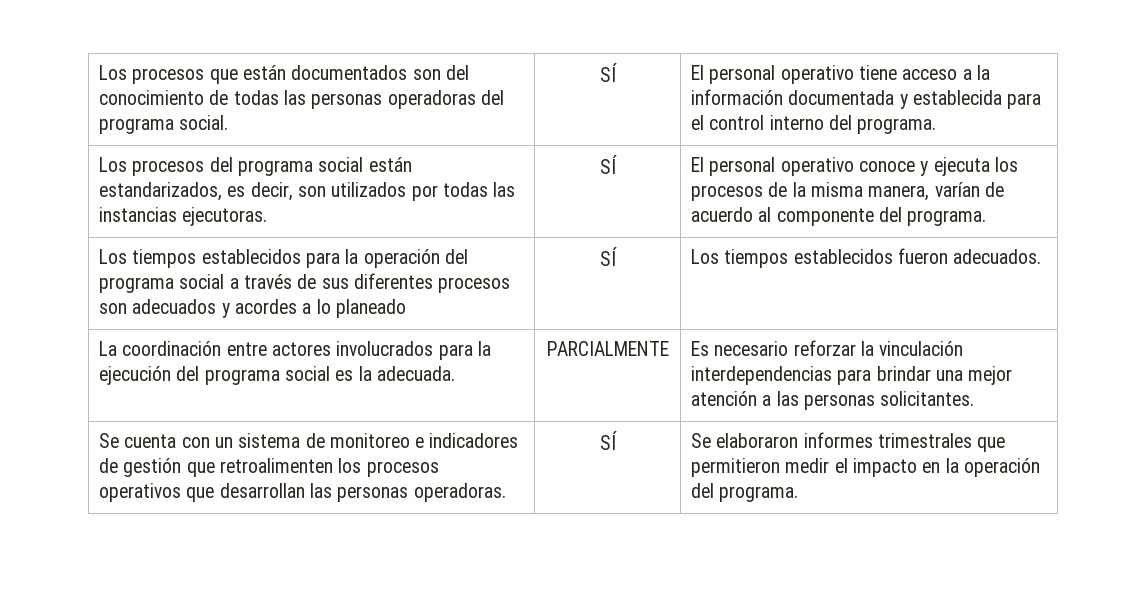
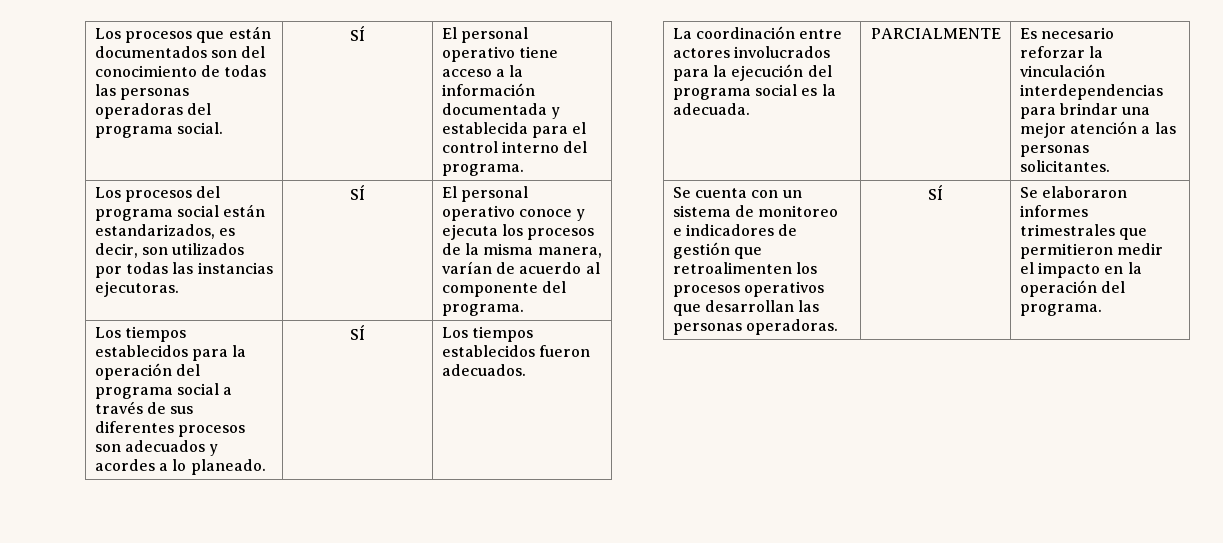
- Los tiempos establecidos para la operación del programa social a través de sus diferentes procesos son adecuados y acordes a lo planeado | SÍ | Los tiempos establecidos fueron adecuados.
+ Los tiempos establecidos para la operación del programa social a través de sus diferentes procesos son adecuados y acordes a lo planeado. | SÍ | Los tiempos establecidos fueron adecuados.

